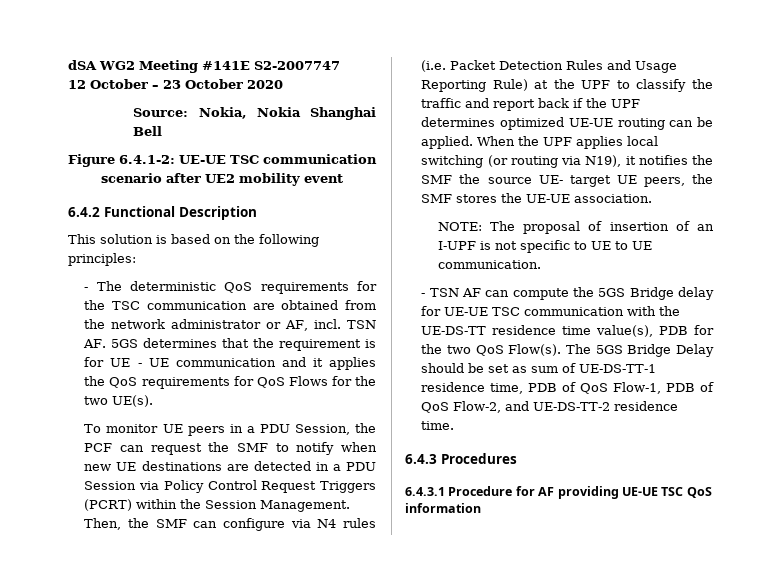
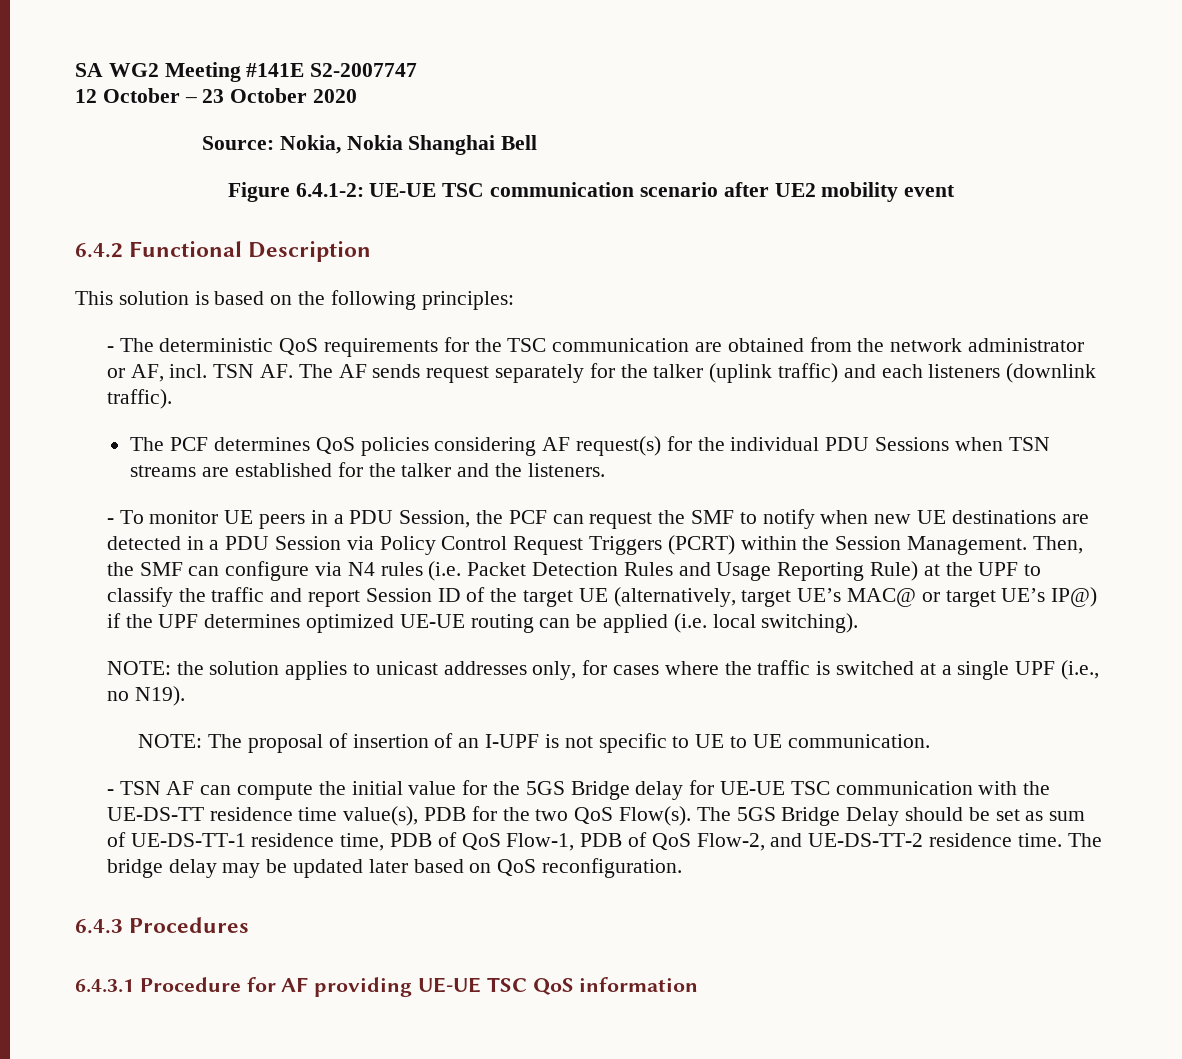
- dSA WG2 Meeting #141E S2-2007747
+ SA WG2 Meeting #141E S2-2007747
- - The deterministic QoS requirements for the TSC communication are obtained from the network administrator or AF, incl. TSN AF. 5GS determines that the requirement is for UE - UE communication and it applies the QoS requirements for QoS Flows for the two UE(s).
- To monitor UE peers in a PDU Session, the PCF can request the SMF to notify when new UE destinations are detected in a PDU Session via Policy Control Request Triggers (PCRT) within the Session Management.
+ - The deterministic QoS requirements for the TSC communication are obtained from the network administrator or AF, incl. TSN AF. The AF sends request separately for the talker (uplink traffic) and each listeners (downlink traffic).
+ The PCF determines QoS policies considering AF request(s) for the individual PDU Sessions when TSN streams are established for the talker and the listeners.
+ - To monitor UE peers in a PDU Session, the PCF can request the SMF to notify when new UE destinations are detected in a PDU Session via Policy Control Request Triggers (PCRT) within the Session Management.
- Then, the SMF can configure via N4 rules (i.e. Packet Detection Rules and Usage Reporting Rule) at the UPF to classify the traffic and report back if the UPF determines optimized UE-UE routing can be applied. When the UPF applies local switching (or routing via N19), it notifies the SMF the source UE- target UE peers, the SMF stores the UE-UE association.
+ Then, the SMF can configure via N4 rules (i.e. Packet Detection Rules and Usage Reporting Rule) at the UPF to classify the traffic and report Session ID of the target UE (alternatively, target UE’s MAC@ or target UE’s IP@) if the UPF determines optimized UE-UE routing can be applied (i.e. local switching).
+ NOTE: the solution applies to unicast addresses only, for cases where the traffic is switched at a single UPF (i.e., no N19).
- - TSN AF can compute the 5GS Bridge delay for UE-UE TSC communication with the UE-DS-TT residence time value(s), PDB for the two QoS Flow(s).
+ - TSN AF can compute the initial value for the 5GS Bridge delay for UE-UE TSC communication with the UE-DS-TT residence time value(s), PDB for the two QoS Flow(s).
+ The bridge delay may be updated later based on QoS reconfiguration.

